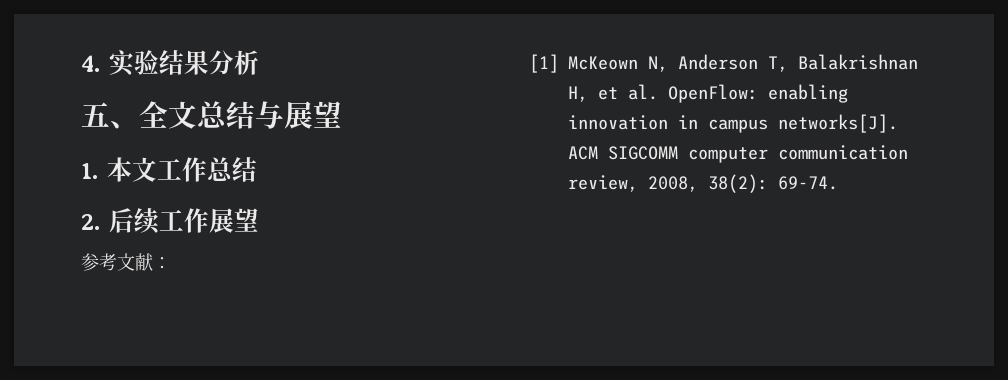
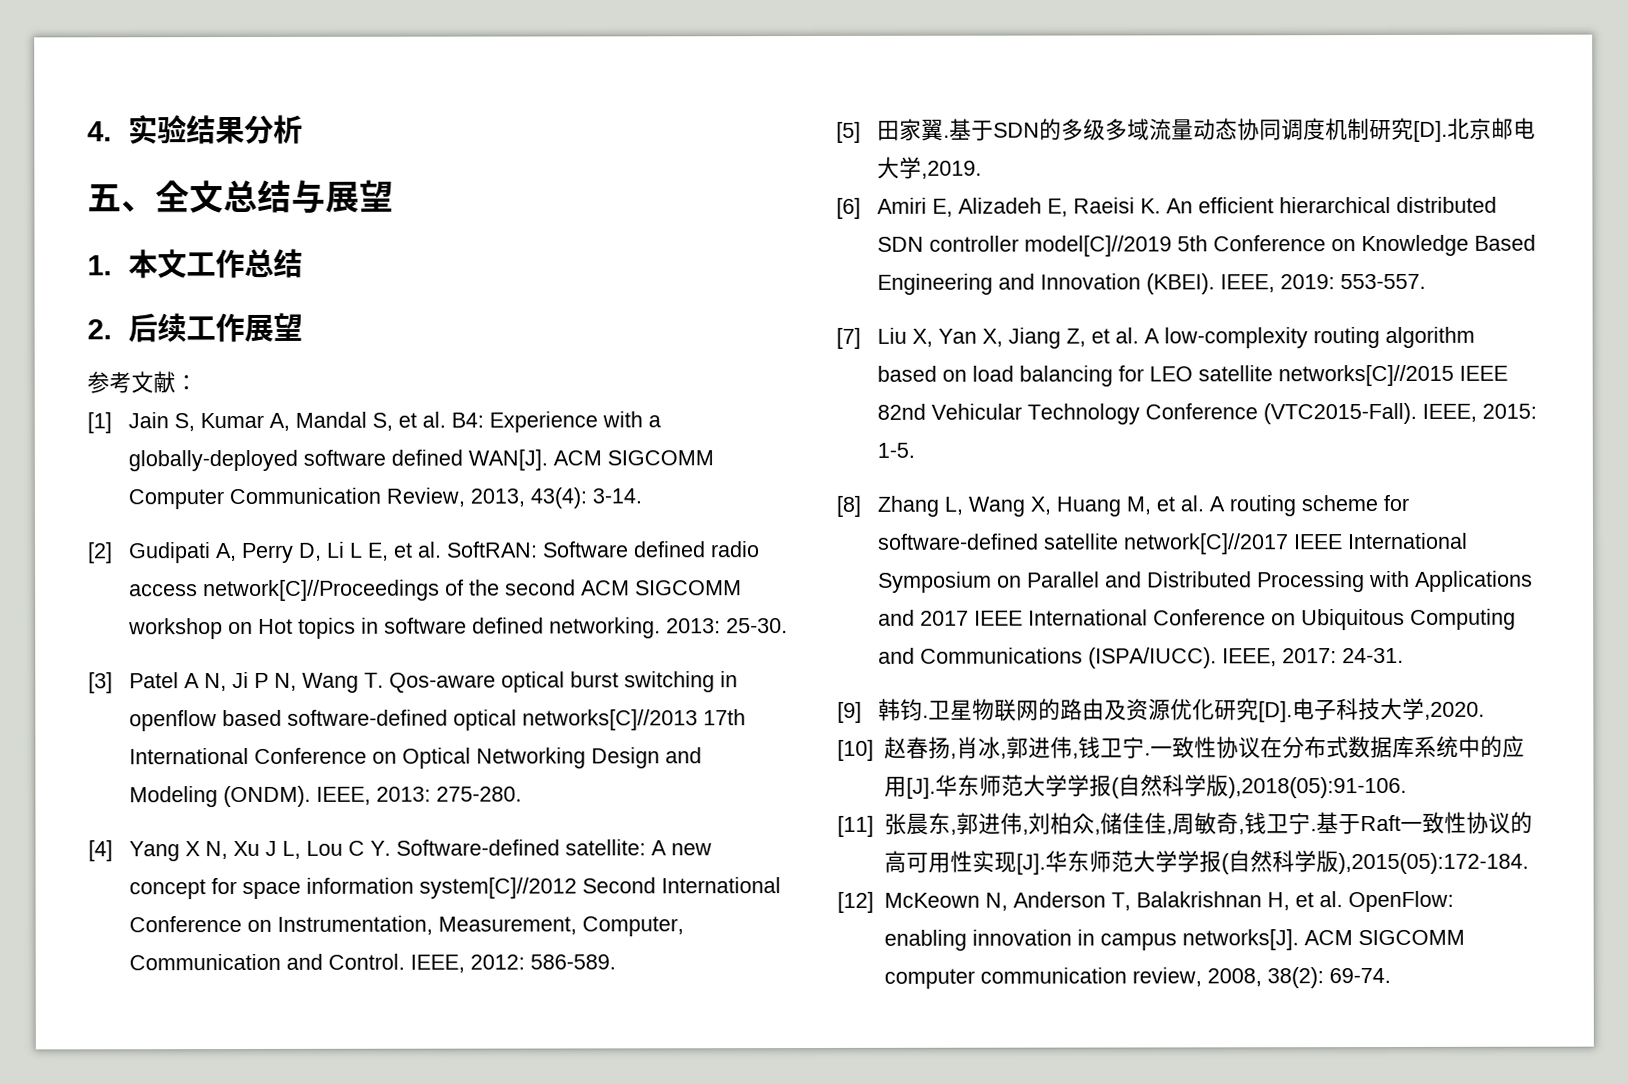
- [1] McKeown N, Anderson T, Balakrishnan H, et al. OpenFlow: enabling innovation in campus networks[J].
+ [1] Jain S, Kumar A, Mandal S, et al. B4: Experience with a globally-deployed software defined WAN[J]. ACM SIGCOMM Computer Communication Review, 2013, 43(4): 3-14.
+ [2] Gudipati A, Perry D, Li L E, et al. SoftRAN: Software defined radio access network[C]//Proceedings of the second ACM SIGCOMM workshop on Hot topics in software defined networking. 2013: 25-30.
+ [3] Patel A N, Ji P N, Wang T. Qos-aware optical burst switching in openflow based software-defined optical networks[C]//2013 17th International Conference on Optical Networking Design and Modeling (ONDM). IEEE, 2013: 275-280.
+ [4] Yang X N, Xu J L, Lou C Y. Software-defined satellite: A new concept for space information system[C]//2012 Second International Conference on Instrumentation, Measurement, Computer, Communication and Control. IEEE, 2012: 586-589.
+ [5]田家翼.基于SDN的多级多域流量动态协同调度机制研究[D].北京邮电大学,2019.
+ [6] Amiri E, Alizadeh E, Raeisi K. An efficient hierarchical distributed SDN controller model[C]//2019 5th Conference on Knowledge Based Engineering and Innovation (KBEI). IEEE, 2019: 553-557.
+ [7] Liu X, Yan X, Jiang Z, et al. A low-complexity routing algorithm based on load balancing for LEO satellite networks[C]//2015 IEEE 82nd Vehicular Technology Conference (VTC2015-Fall). IEEE, 2015: 1-5.
+ [8] Zhang L, Wang X, Huang M, et al. A routing scheme for software-defined satellite network[C]//2017 IEEE International Symposium on Parallel and Distributed Processing with Applications and 2017 IEEE International Conference on Ubiquitous Computing and Communications (ISPA/IUCC). IEEE, 2017: 24-31.
+ [9]韩钧.卫星物联网的路由及资源优化研究[D].电子科技大学,2020.
+ [10]赵春扬,肖冰,郭进伟,钱卫宁.一致性协议在分布式数据库系统中的应用[J].华东师范大学学报(自然科学版),2018(05):91-106.
+ [11]张晨东,郭进伟,刘柏众,储佳佳,周敏奇,钱卫宁.基于Raft一致性协议的高可用性实现[J].华东师范大学学报(自然科学版),2015(05):172-184.
+ [12] McKeown N, Anderson T, Balakrishnan H, et al. OpenFlow: enabling innovation in campus networks[J].

